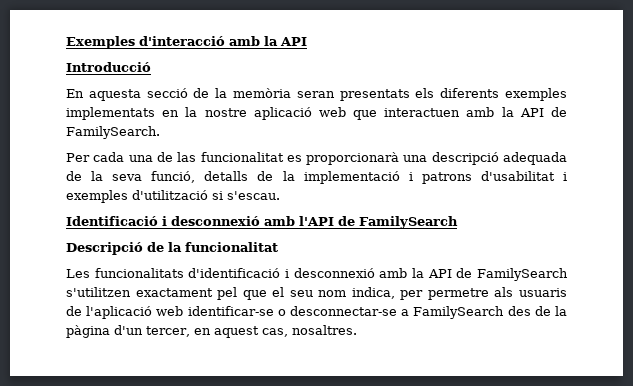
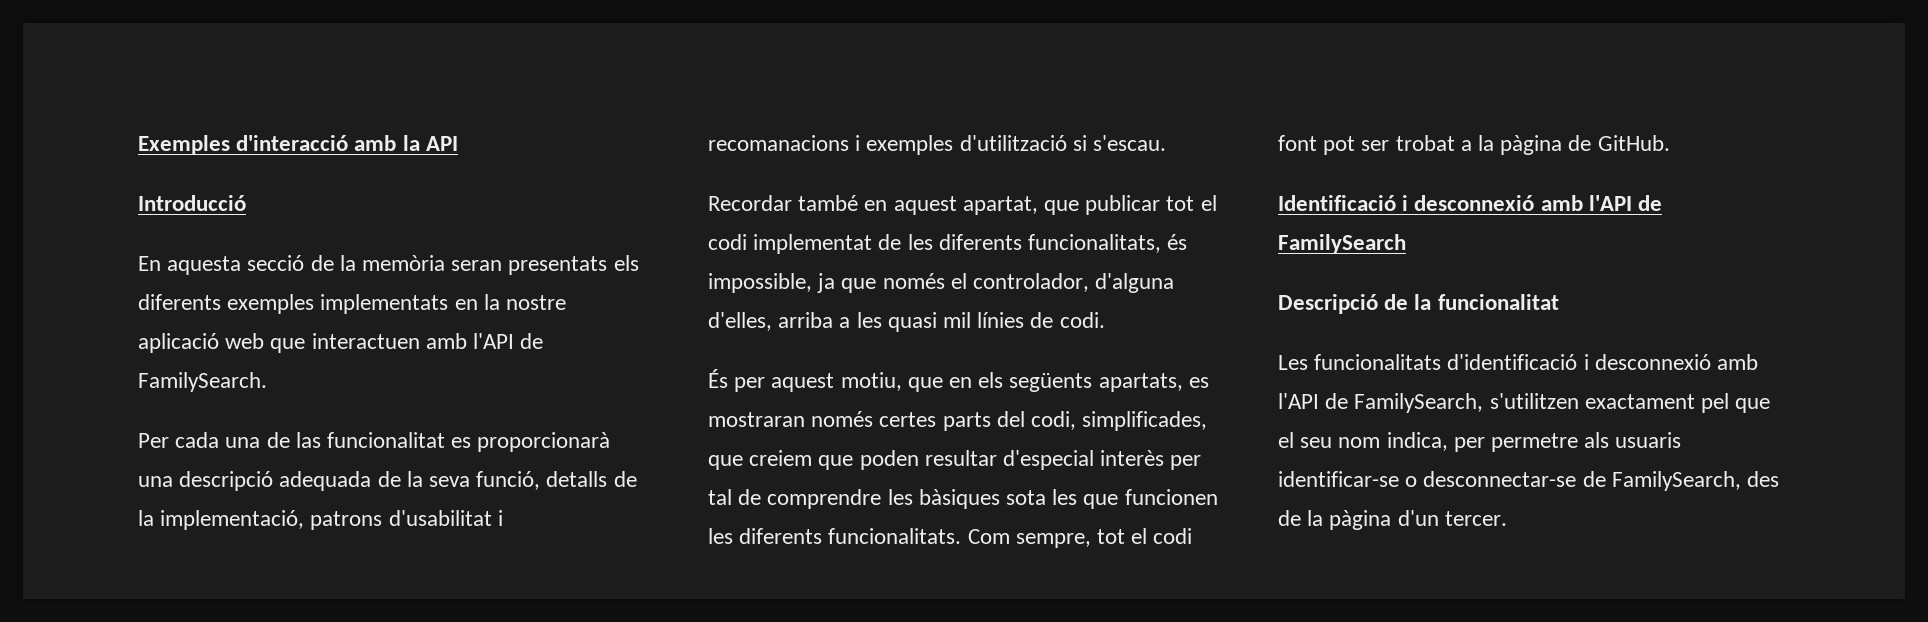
- En aquesta secció de la memòria seran presentats els diferents exemples implementats en la nostre aplicació web que interactuen amb la API de FamilySearch.
+ En aquesta secció de la memòria seran presentats els diferents exemples implementats en la nostre aplicació web que interactuen amb l'API de FamilySearch.
- Per cada una de las funcionalitat es proporcionarà una descripció adequada de la seva funció, detalls de la implementació i patrons d'usabilitat i exemples d'utilització si s'escau.
+ Per cada una de las funcionalitat es proporcionarà una descripció adequada de la seva funció, detalls de la implementació, patrons d'usabilitat i recomanacions i exemples d'utilització si s'escau.
+ Recordar també en aquest apartat, que publicar tot el codi implementat de les diferents funcionalitats, és impossible, ja que només el controlador, d'alguna d'elles, arriba a les quasi mil línies de codi.
+ És per aquest motiu, que en els següents apartats, es mostraran només certes parts del codi, simplificades, que creiem que poden resultar d'especial interès per tal de comprendre les bàsiques sota les que funcionen les diferents funcionalitats. Com sempre, tot el codi font pot ser trobat a la pàgina de GitHub.
- Les funcionalitats d'identificació i desconnexió amb la API de FamilySearch s'utilitzen exactament pel que el seu nom indica, per permetre als usuaris de l'aplicació web identificar-se o desconnectar-se a FamilySearch des de la pàgina d'un tercer, en aquest cas, nosaltres.
+ Les funcionalitats d'identificació i desconnexió amb l'API de FamilySearch, s'utilitzen exactament pel que el seu nom indica, per permetre als usuaris identificar-se o desconnectar-se de FamilySearch, des de la pàgina d'un tercer.

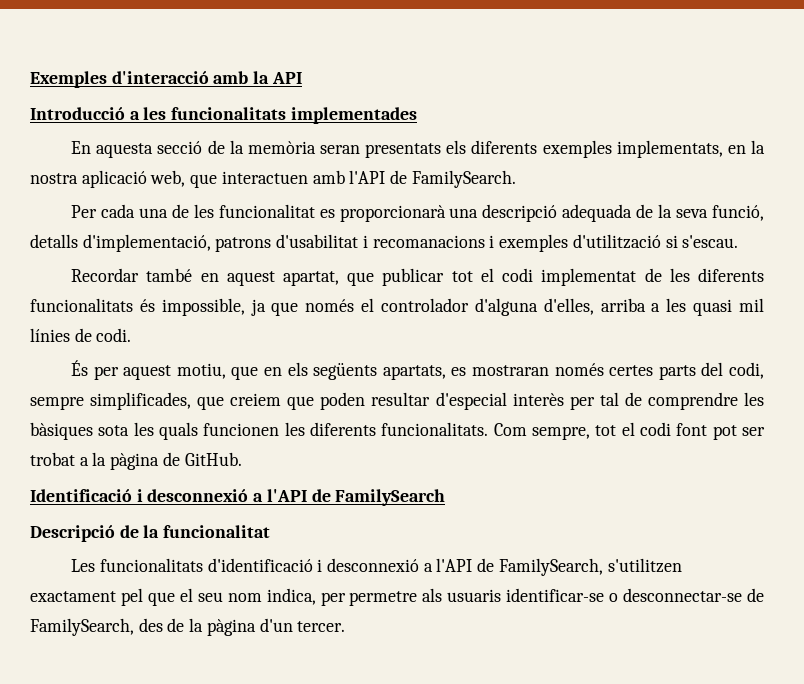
- Introducció
+ Introducció a les funcionalitats implementades
- En aquesta secció de la memòria seran presentats els diferents exemples implementats en la nostre aplicació web que interactuen amb l'API de FamilySearch.
+ En aquesta secció de la memòria seran presentats els diferents exemples implementats, en la nostra aplicació web, que interactuen amb l'API de FamilySearch.
- Per cada una de las funcionalitat es proporcionarà una descripció adequada de la seva funció, detalls de la implementació, patrons d'usabilitat i recomanacions i exemples d'utilització si s'escau.
+ Per cada una de les funcionalitat es proporcionarà una descripció adequada de la seva funció, detalls d'implementació, patrons d'usabilitat i recomanacions i exemples d'utilització si s'escau.
- Recordar també en aquest apartat, que publicar tot el codi implementat de les diferents funcionalitats, és impossible, ja que només el controlador, d'alguna d'elles, arriba a les quasi mil línies de codi.
+ Recordar també en aquest apartat, que publicar tot el codi implementat de les diferents funcionalitats és impossible, ja que només el controlador d'alguna d'elles, arriba a les quasi mil línies de codi.
- És per aquest motiu, que en els següents apartats, es mostraran només certes parts del codi, simplificades, que creiem que poden resultar d'especial interès per tal de comprendre les bàsiques sota les que funcionen les diferents funcionalitats.
+ És per aquest motiu, que en els següents apartats, es mostraran només certes parts del codi, sempre simplificades, que creiem que poden resultar d'especial interès per tal de comprendre les bàsiques sota les quals funcionen les diferents funcionalitats.
- Identificació i desconnexió amb l'API de FamilySearch
+ Identificació i desconnexió a l'API de FamilySearch
- Les funcionalitats d'identificació i desconnexió amb l'API de FamilySearch, s'utilitzen exactament pel que el seu nom indica, per permetre als usuaris identificar-se o desconnectar-se de FamilySearch, des de la pàgina d'un tercer.
+ Les funcionalitats d'identificació i desconnexió a l'API de FamilySearch, s'utilitzen exactament pel que el seu nom indica, per permetre als usuaris identificar-se o desconnectar-se de FamilySearch, des de la pàgina d'un tercer.

